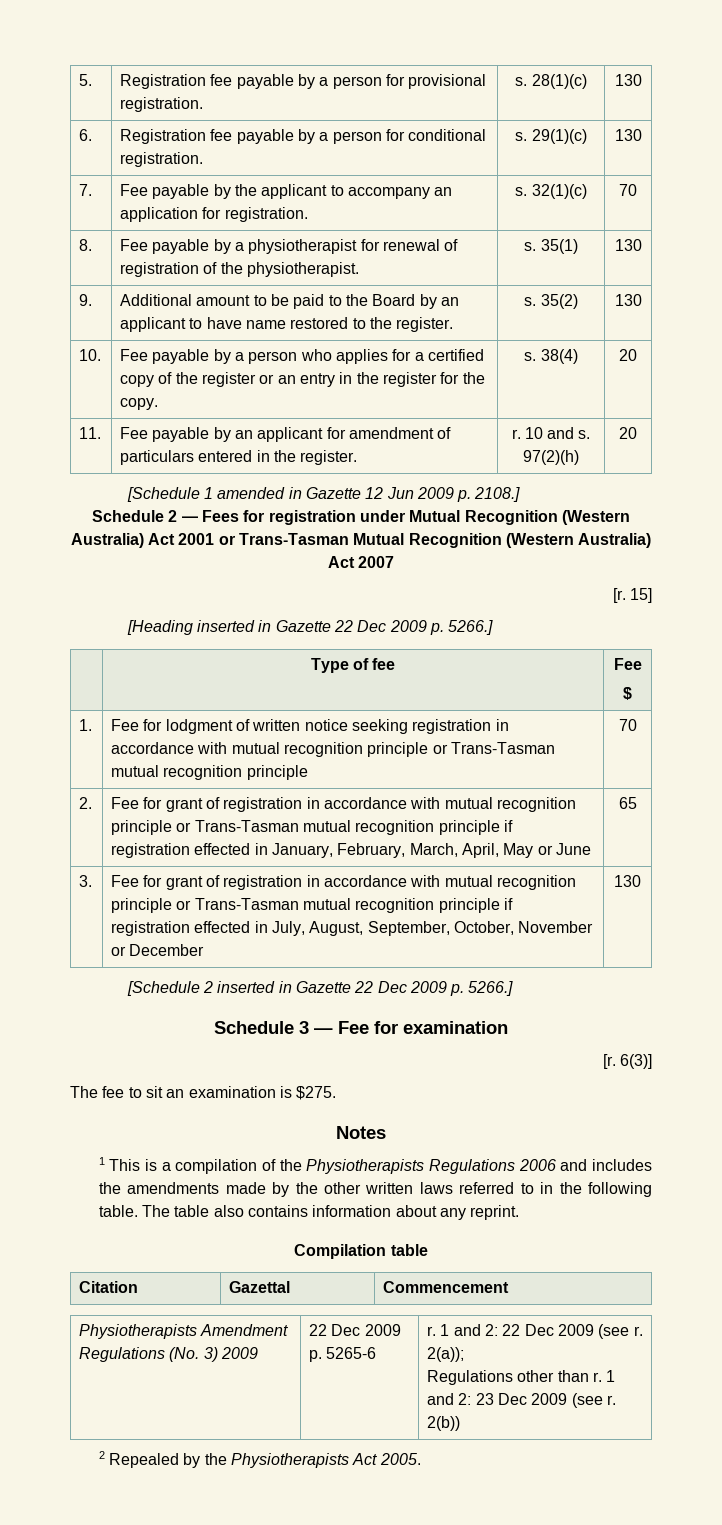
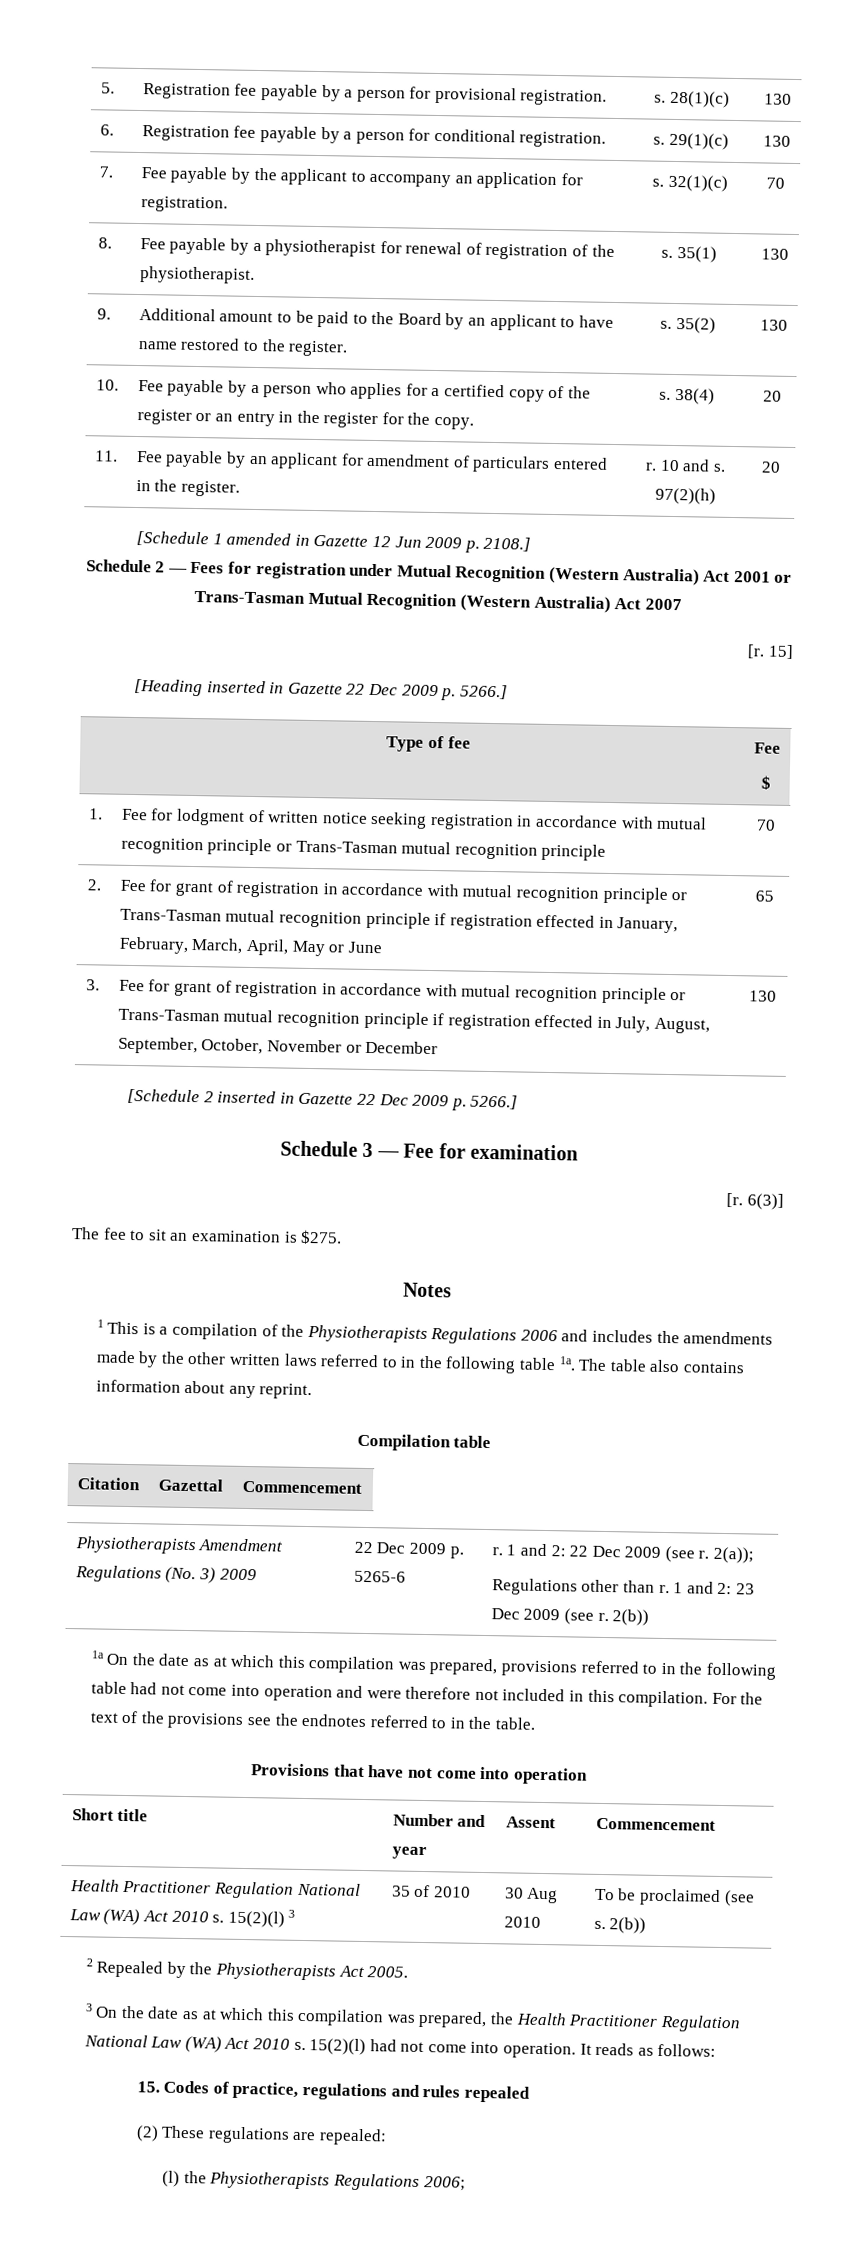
- 1 This is a compilation of the Physiotherapists Regulations 2006 and includes the amendments made by the other written laws referred to in the following table.
+ 1 This is a compilation of the Physiotherapists Regulations 2006 and includes the amendments made by the other written laws referred to in the following table 1a.
+ 1a On the date as at which this compilation was prepared, provisions referred to in the following table had not come into operation and were therefore not included in this compilation. For the text of the provisions see the endnotes referred to in the table.
+ Provisions that have not come into operation
+ Short title | Number and year | Assent | Commencement
+ Health Practitioner Regulation National Law (WA) Act 2010 s. 15(2)(l) 3 | 35 of 2010 | 30 Aug 2010 | To be proclaimed (see s. 2(b))
+ 3 On the date as at which this compilation was prepared, the Health Practitioner Regulation National Law (WA) Act 2010 s. 15(2)(l) had not come into operation. It reads as follows:
+ 15. Codes of practice, regulations and rules repealed
+ (2) These regulations are repealed:
+ (l) the Physiotherapists Regulations 2006;

